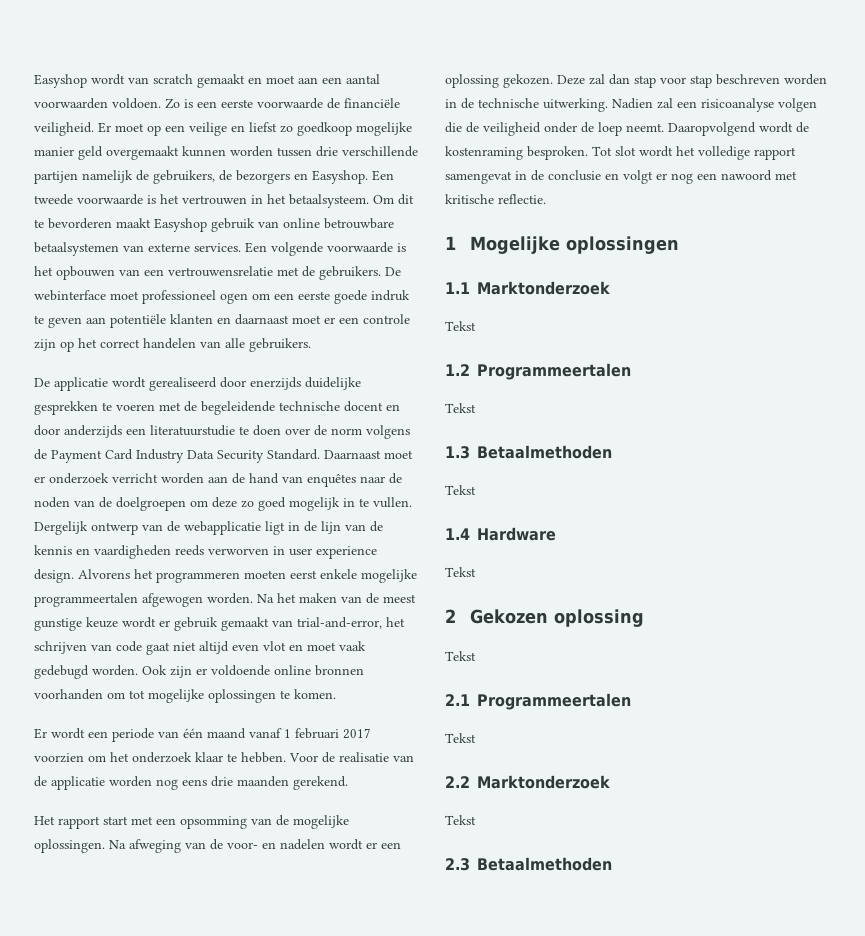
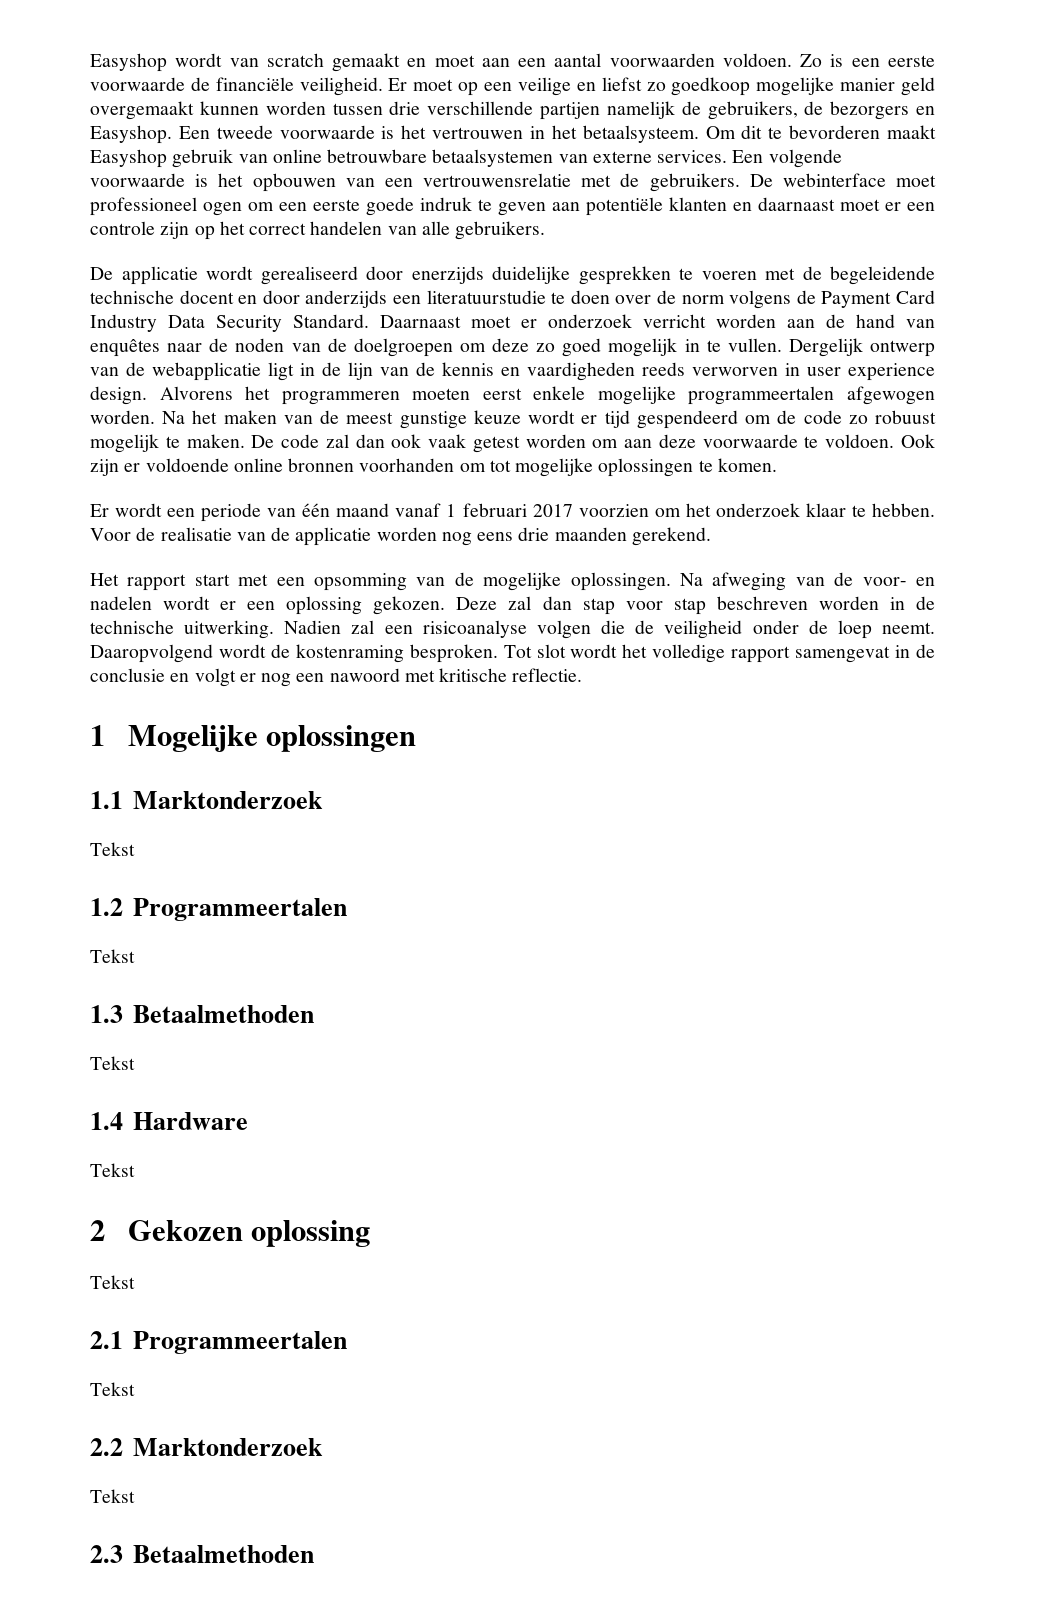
- Na het maken van de meest gunstige keuze wordt er gebruik gemaakt van trial-and-error, het schrijven van code gaat niet altijd even vlot en moet vaak gedebugd worden.
+ Na het maken van de meest gunstige keuze wordt er tijd gespendeerd om de code zo robuust mogelijk te maken. De code zal dan ook vaak getest worden om aan deze voorwaarde te voldoen.

